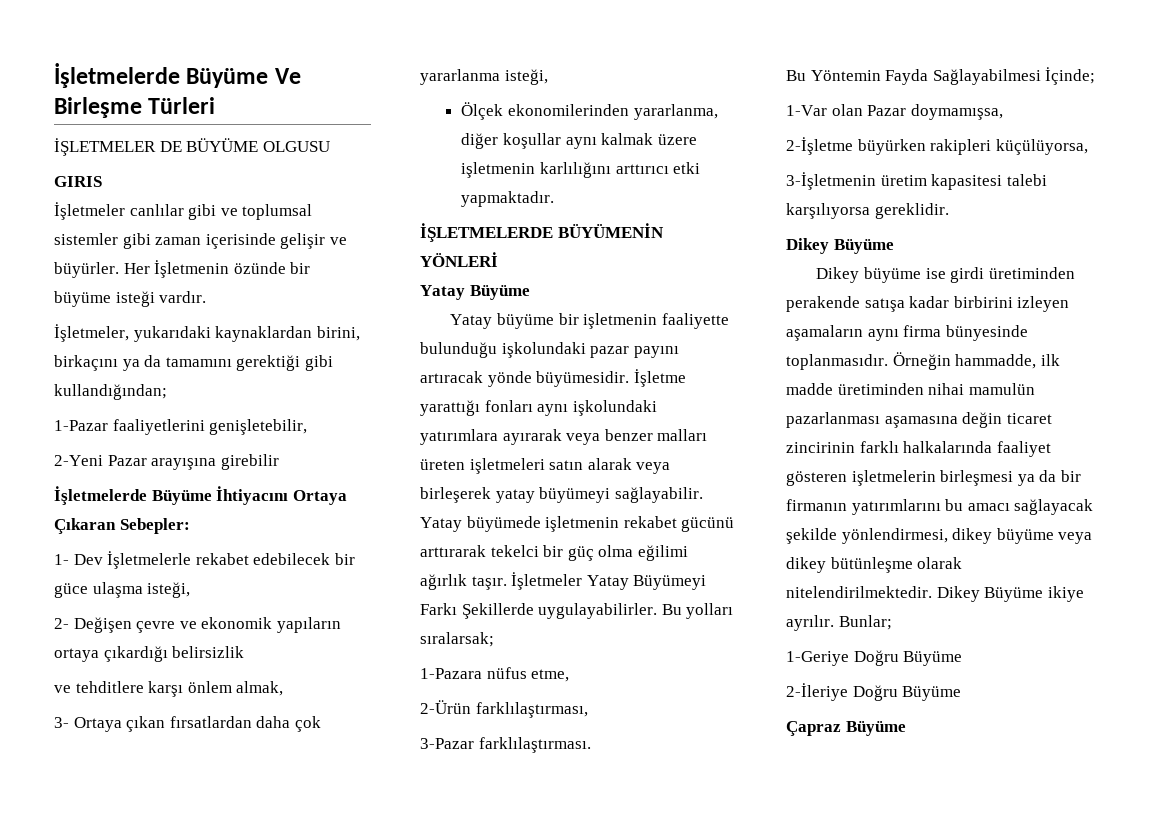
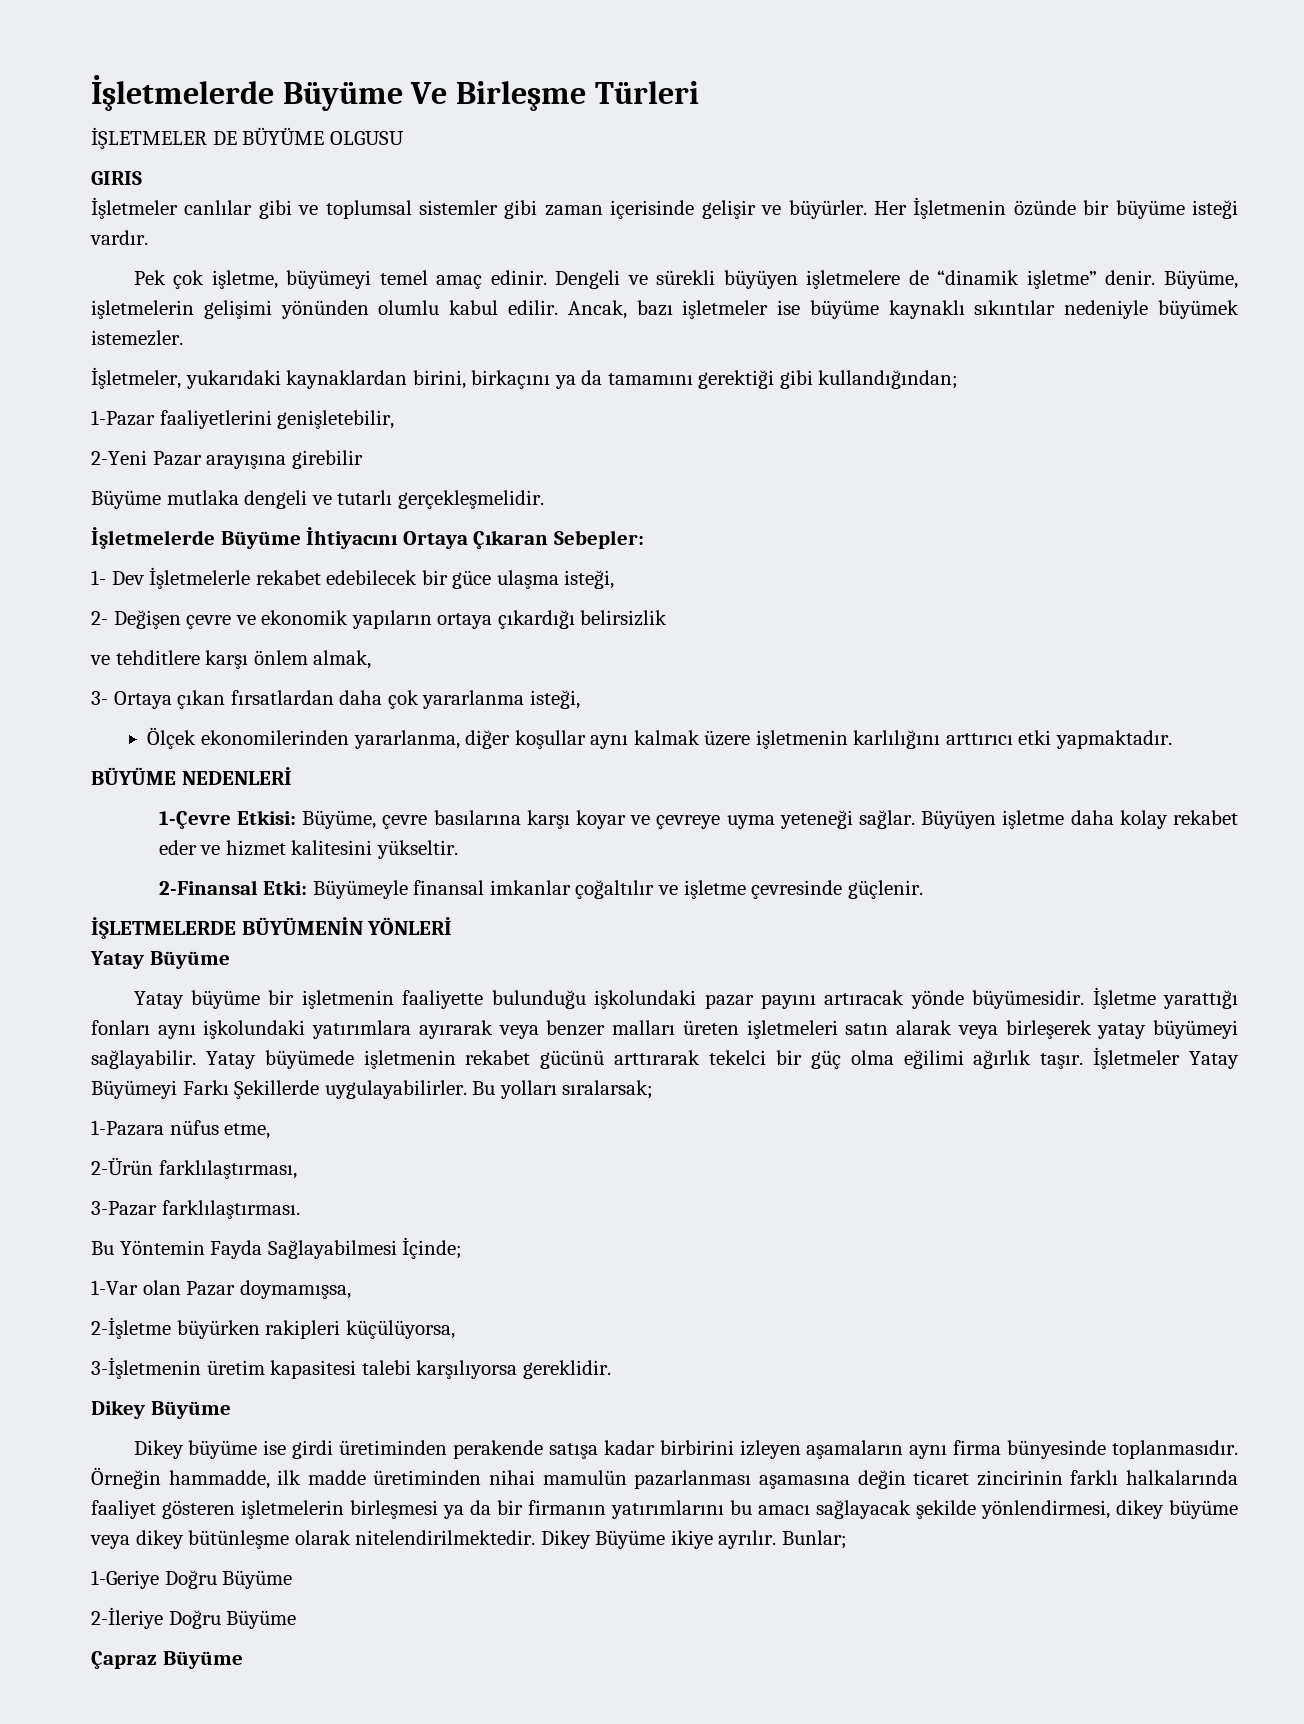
+ Pek çok işletme, büyümeyi temel amaç edinir. Dengeli ve sürekli büyüyen işletmelere de “dinamik işletme” denir. Büyüme, işletmelerin gelişimi yönünden olumlu kabul edilir. Ancak, bazı işletmeler ise büyüme kaynaklı sıkıntılar nedeniyle büyümek istemezler.
+ Büyüme mutlaka dengeli ve tutarlı gerçekleşmelidir.
+ BÜYÜME NEDENLERİ
+ 1-Çevre Etkisi: Büyüme, çevre basılarına karşı koyar ve çevreye uyma yeteneği sağlar. Büyüyen işletme daha kolay rekabet eder ve hizmet kalitesini yükseltir.
+ 2-Finansal Etki: Büyümeyle finansal imkanlar çoğaltılır ve işletme çevresinde güçlenir.

